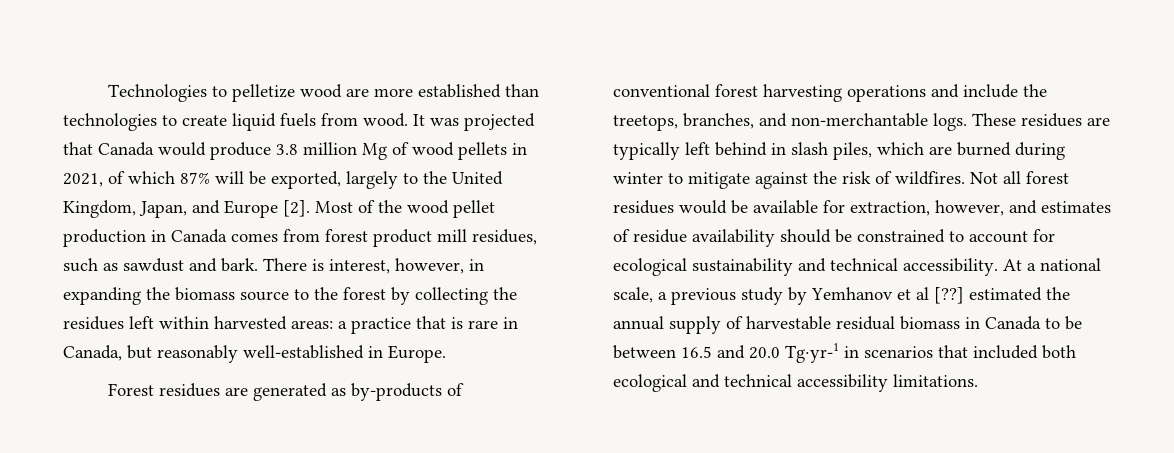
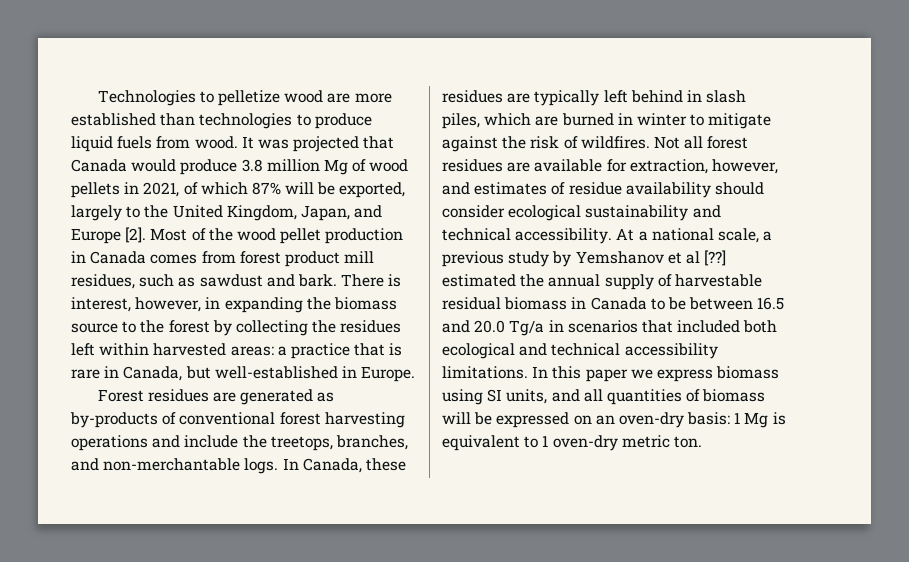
- Technologies to pelletize wood are more established than technologies to create liquid fuels from wood.
+ Technologies to pelletize wood are more established than technologies to produce liquid fuels from wood.
- There is interest, however, in expanding the biomass source to the forest by collecting the residues left within harvested areas: a practice that is rare in Canada, but reasonably well-established in Europe.
+ There is interest, however, in expanding the biomass source to the forest by collecting the residues left within harvested areas: a practice that is rare in Canada, but well-established in Europe.
- These residues are typically left behind in slash piles, which are burned during winter to mitigate against the risk of wildfires.
+ In Canada, these residues are typically left behind in slash piles, which are burned in winter to mitigate against the risk of wildfires.
- Not all forest residues would be available for extraction, however, and estimates of residue availability should be constrained to account for ecological sustainability and technical accessibility.
+ Not all forest residues are available for extraction, however, and estimates of residue availability should consider ecological sustainability and technical accessibility.
- At a national scale, a previous study by Yemhanov et al [??] estimated the annual supply of harvestable residual biomass in Canada to be between 16.5 and 20.0 Tg·yr-1 in scenarios that included both ecological and technical accessibility limitations.
+ At a national scale, a previous study by Yemshanov et al [??] estimated the annual supply of harvestable residual biomass in Canada to be between 16.5 and 20.0 Tg/a in scenarios that included both ecological and technical accessibility limitations.
+ In this paper we express biomass using SI units, and all quantities of biomass will be expressed on an oven-dry basis: 1 Mg is equivalent to 1 oven-dry metric ton.

